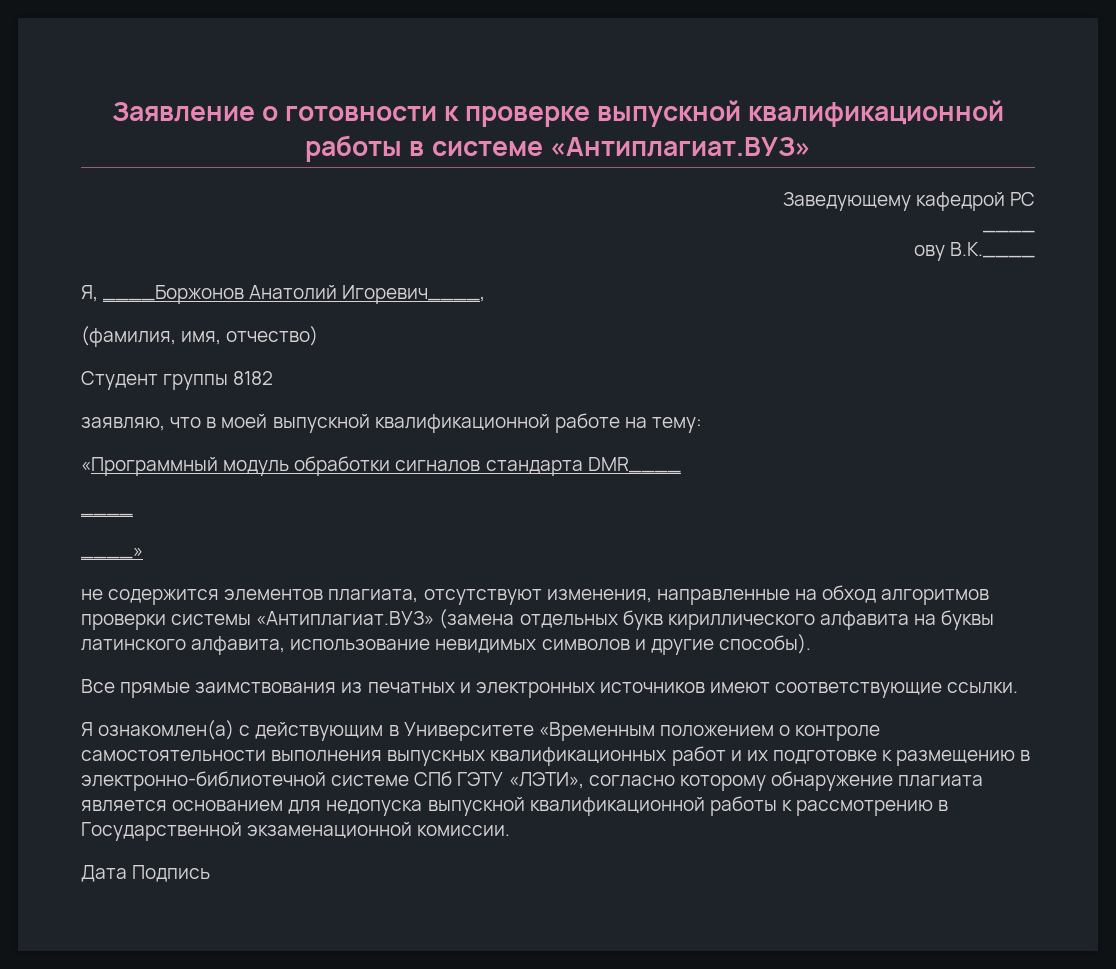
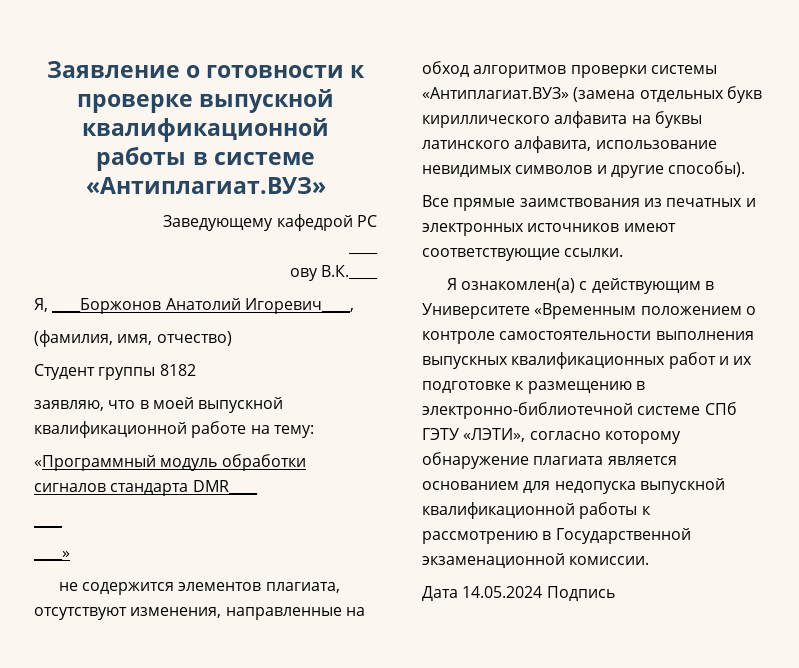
- Дата Подпись
+ Дата 14.05.2024 Подпись

